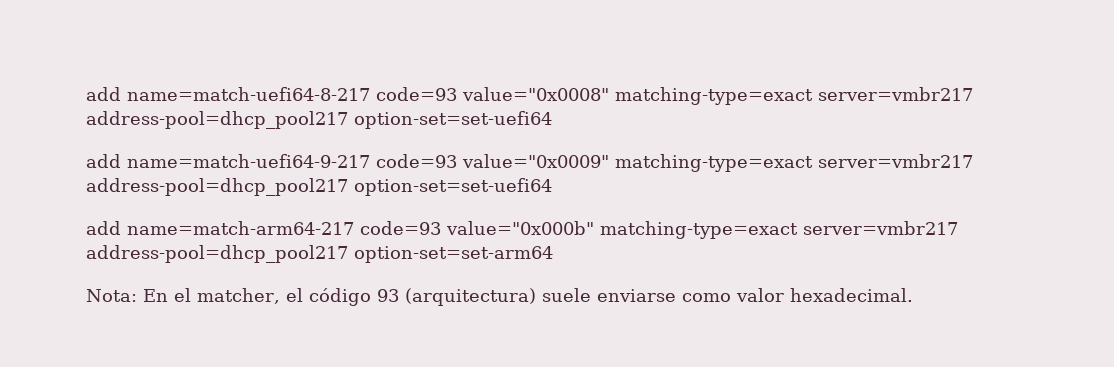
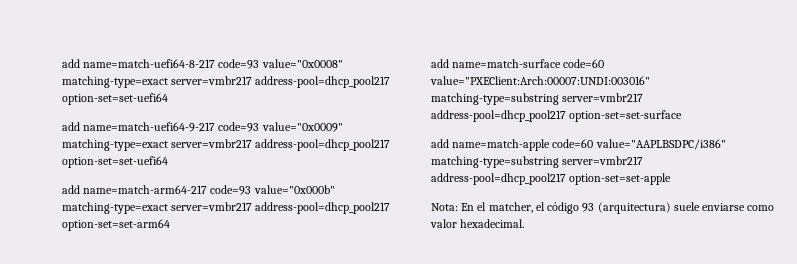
+ add name=match-surface code=60 value="PXEClient:Arch:00007:UNDI:003016" matching-type=substring server=vmbr217 address-pool=dhcp_pool217 option-set=set-surface
+ add name=match-apple code=60 value="AAPLBSDPC/i386" matching-type=substring server=vmbr217 address-pool=dhcp_pool217 option-set=set-apple

